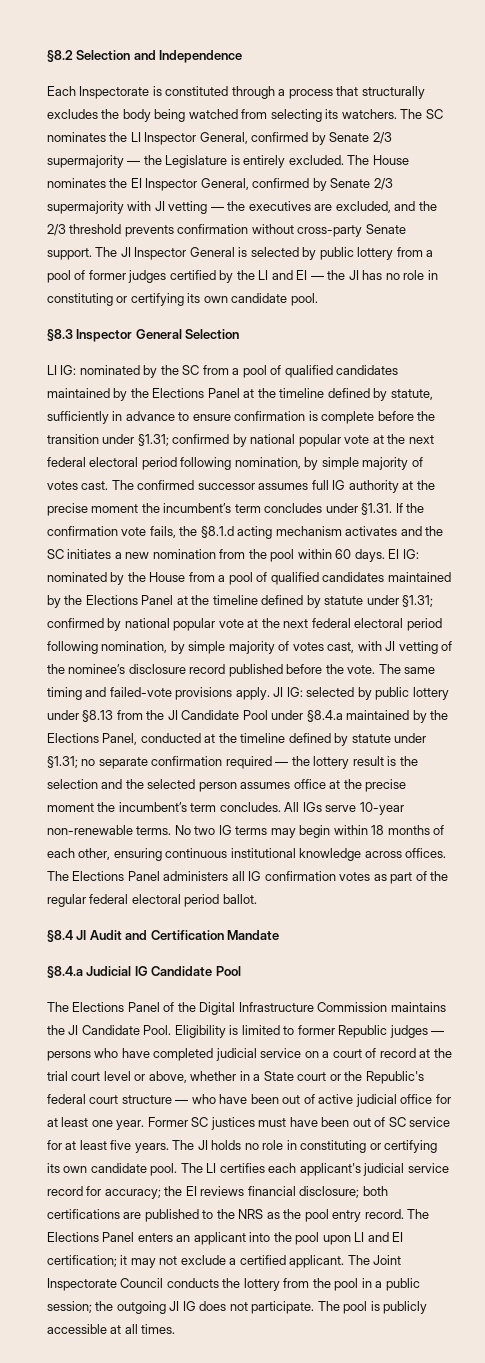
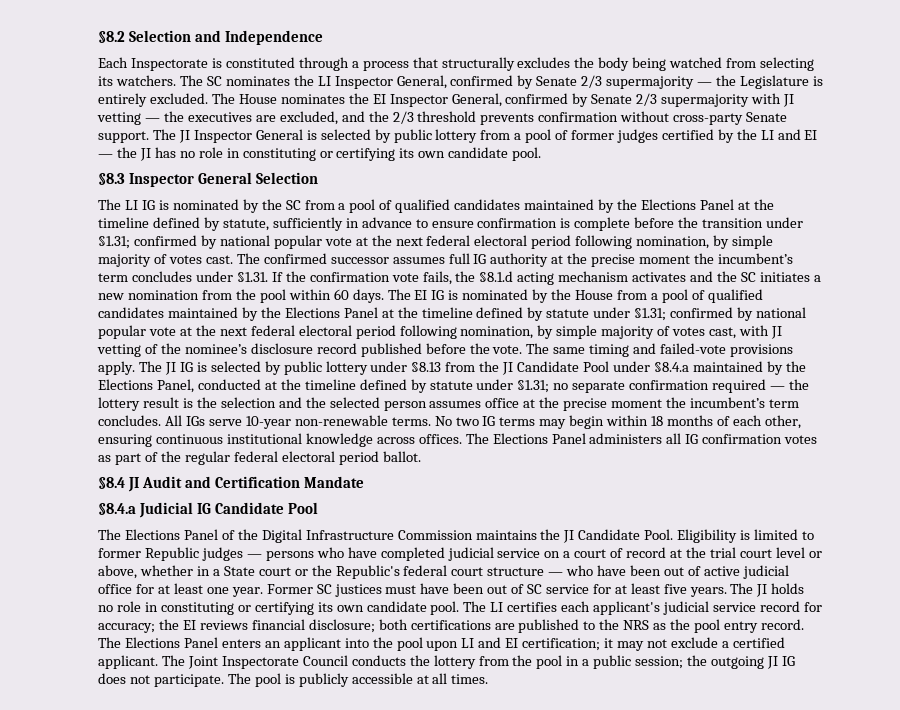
- LI IG: nominated by the SC from a pool of qualified candidates maintained by the Elections Panel at the timeline defined by statute, sufficiently in advance to ensure confirmation is complete before the transition under §1.31; confirmed by national popular vote at the next federal electoral period following nomination, by simple majority of votes cast.
+ The LI IG is nominated by the SC from a pool of qualified candidates maintained by the Elections Panel at the timeline defined by statute, sufficiently in advance to ensure confirmation is complete before the transition under §1.31; confirmed by national popular vote at the next federal electoral period following nomination, by simple majority of votes cast.
- EI IG: nominated by the House from a pool of qualified candidates maintained by the Elections Panel at the timeline defined by statute under §1.31; confirmed by national popular vote at the next federal electoral period following nomination, by simple majority of votes cast, with JI vetting of the nominee’s disclosure record published before the vote.
+ The EI IG is nominated by the House from a pool of qualified candidates maintained by the Elections Panel at the timeline defined by statute under §1.31; confirmed by national popular vote at the next federal electoral period following nomination, by simple majority of votes cast, with JI vetting of the nominee’s disclosure record published before the vote.
- JI IG: selected by public lottery under §8.13 from the JI Candidate Pool under §8.4.a maintained by the Elections Panel, conducted at the timeline defined by statute under §1.31; no separate confirmation required — the lottery result is the selection and the selected person assumes office at the precise moment the incumbent’s term concludes.
+ The JI IG is selected by public lottery under §8.13 from the JI Candidate Pool under §8.4.a maintained by the Elections Panel, conducted at the timeline defined by statute under §1.31; no separate confirmation required — the lottery result is the selection and the selected person assumes office at the precise moment the incumbent’s term concludes.

